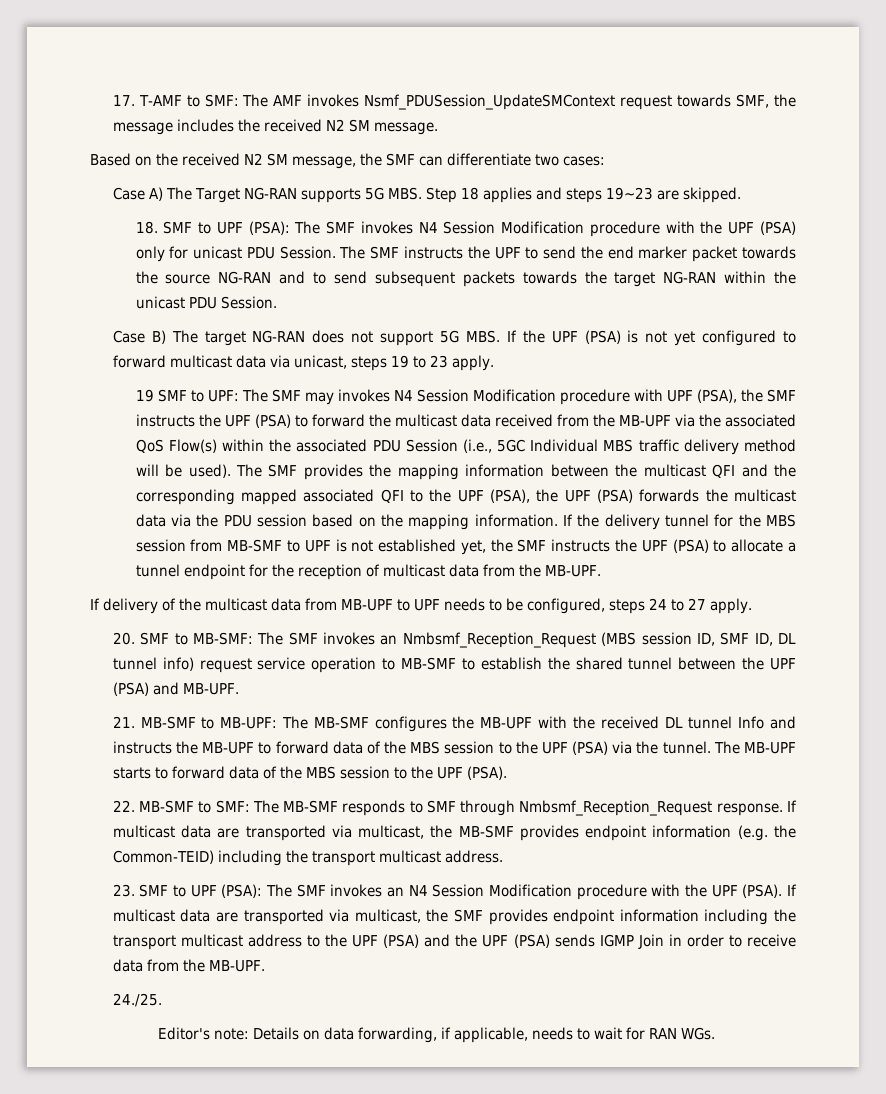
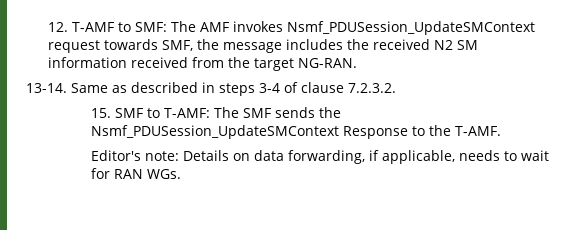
- 17. T-AMF to SMF: The AMF invokes Nsmf_PDUSession_UpdateSMContext request towards SMF, the message includes the received N2 SM message.
- Based on the received N2 SM message, the SMF can differentiate two cases:
- Case A) The Target NG-RAN supports 5G MBS. Step 18 applies and steps 19~23 are skipped.
- 18. SMF to UPF (PSA): The SMF invokes N4 Session Modification procedure with the UPF (PSA) only for unicast PDU Session. The SMF instructs the UPF to send the end marker packet towards the source NG-RAN and to send subsequent packets towards the target NG-RAN within the unicast PDU Session.
- Case B) The target NG-RAN does not support 5G MBS. If the UPF (PSA) is not yet configured to forward multicast data via unicast, steps 19 to 23 apply.
- 19 SMF to UPF: The SMF may invokes N4 Session Modification procedure with UPF (PSA), the SMF instructs the UPF (PSA) to forward the multicast data received from the MB-UPF via the associated QoS Flow(s) within the associated PDU Session (i.e., 5GC Individual MBS traffic delivery method will be used). The SMF provides the mapping information between the multicast QFI and the corresponding mapped associated QFI to the UPF (PSA), the UPF (PSA) forwards the multicast data via the PDU session based on the mapping information. If the delivery tunnel for the MBS session from MB-SMF to UPF is not established yet, the SMF instructs the UPF (PSA) to allocate a tunnel endpoint for the reception of multicast data from the MB-UPF.
- If delivery of the multicast data from MB-UPF to UPF needs to be configured, steps 24 to 27 apply.
- 20. SMF to MB-SMF: The SMF invokes an Nmbsmf_Reception_Request (MBS session ID, SMF ID, DL tunnel info) request service operation to MB-SMF to establish the shared tunnel between the UPF (PSA) and MB-UPF.
- 21. MB-SMF to MB-UPF: The MB-SMF configures the MB-UPF with the received DL tunnel Info and instructs the MB-UPF to forward data of the MBS session to the UPF (PSA) via the tunnel. The MB-UPF starts to forward data of the MBS session to the UPF (PSA).
- 22. MB-SMF to SMF: The MB-SMF responds to SMF through Nmbsmf_Reception_Request response. If multicast data are transported via multicast, the MB-SMF provides endpoint information (e.g. the Common-TEID) including the transport multicast address.
- 23. SMF to UPF (PSA): The SMF invokes an N4 Session Modification procedure with the UPF (PSA). If multicast data are transported via multicast, the SMF provides endpoint information including the transport multicast address to the UPF (PSA) and the UPF (PSA) sends IGMP Join in order to receive data from the MB-UPF.
- 24./25.
+ 12. T-AMF to SMF: The AMF invokes Nsmf_PDUSession_UpdateSMContext request towards SMF, the message includes the received N2 SM information received from the target NG-RAN.
+ 13-14. Same as described in steps 3-4 of clause 7.2.3.2.
+ 15. SMF to T-AMF: The SMF sends the Nsmf_PDUSession_UpdateSMContext Response to the T-AMF.

